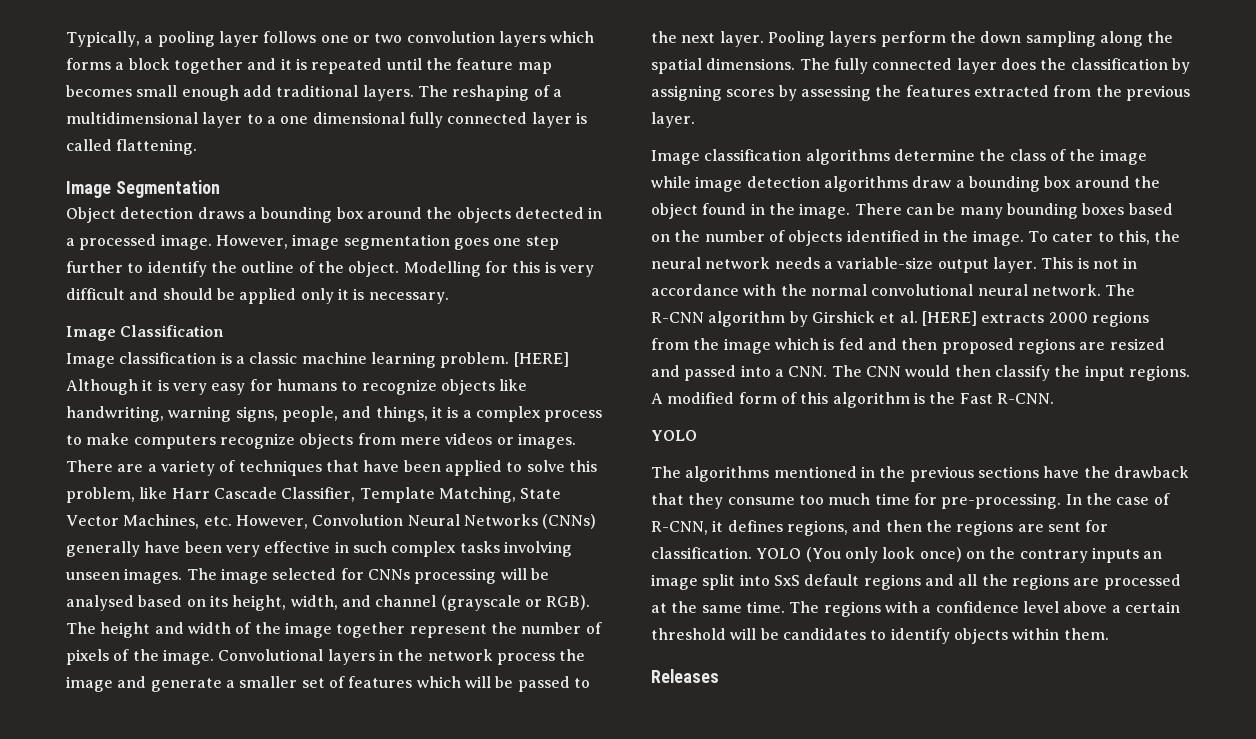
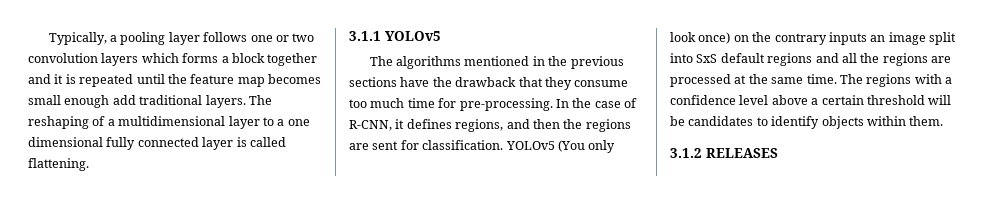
- Image Segmentation
- Object detection draws a bounding box around the objects detected in a processed image. However, image segmentation goes one step further to identify the outline of the object. Modelling for this is very difficult and should be applied only it is necessary.
- Image Classification
- Image classification is a classic machine learning problem. [HERE] Although it is very easy for humans to recognize objects like handwriting, warning signs, people, and things, it is a complex process to make computers recognize objects from mere videos or images. There are a variety of techniques that have been applied to solve this problem, like Harr Cascade Classifier, Template Matching, State Vector Machines, etc. However, Convolution Neural Networks (CNNs) generally have been very effective in such complex tasks involving unseen images. The image selected for CNNs processing will be analysed based on its height, width, and channel (grayscale or RGB). The height and width of the image together represent the number of pixels of the image. Convolutional layers in the network process the image and generate a smaller set of features which will be passed to the next layer. Pooling layers perform the down sampling along the spatial dimensions. The fully connected layer does the classification by assigning scores by assessing the features extracted from the previous layer.
- Image classification algorithms determine the class of the image while image detection algorithms draw a bounding box around the object found in the image. There can be many bounding boxes based on the number of objects identified in the image. To cater to this, the neural network needs a variable-size output layer. This is not in accordance with the normal convolutional neural network. The R-CNN algorithm by Girshick et al. [HERE] extracts 2000 regions from the image which is fed and then proposed regions are resized and passed into a CNN. The CNN would then classify the input regions. A modified form of this algorithm is the Fast R-CNN.
- YOLO
+ 3.1.1 YOLOv5
- YOLO (You only look once) on the contrary inputs an image split into SxS default regions and all the regions are processed at the same time.
+ YOLOv5 (You only look once) on the contrary inputs an image split into SxS default regions and all the regions are processed at the same time.
- Releases
+ 3.1.2 RELEASES

